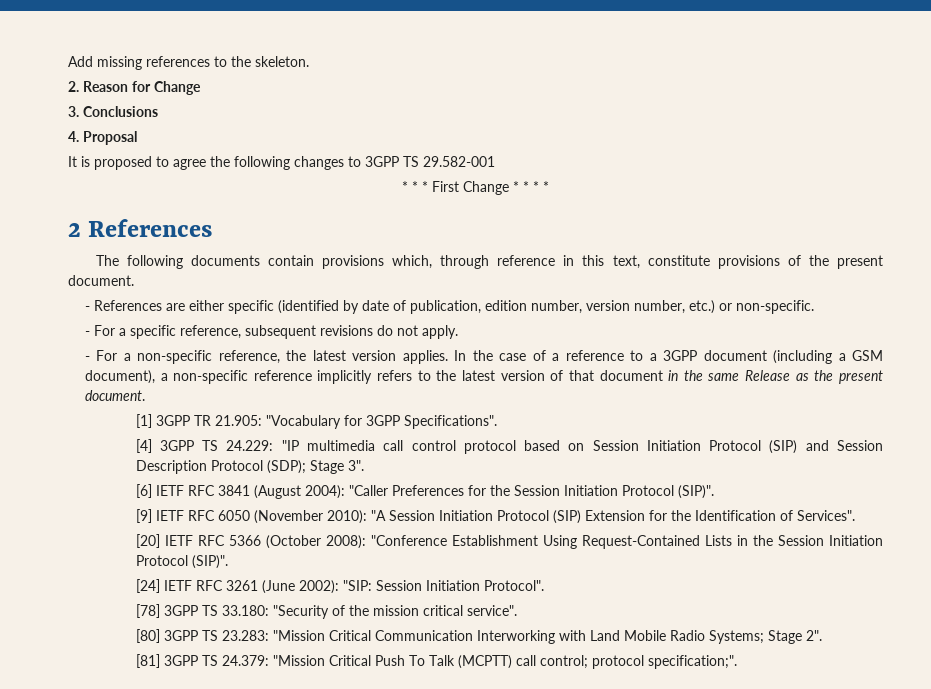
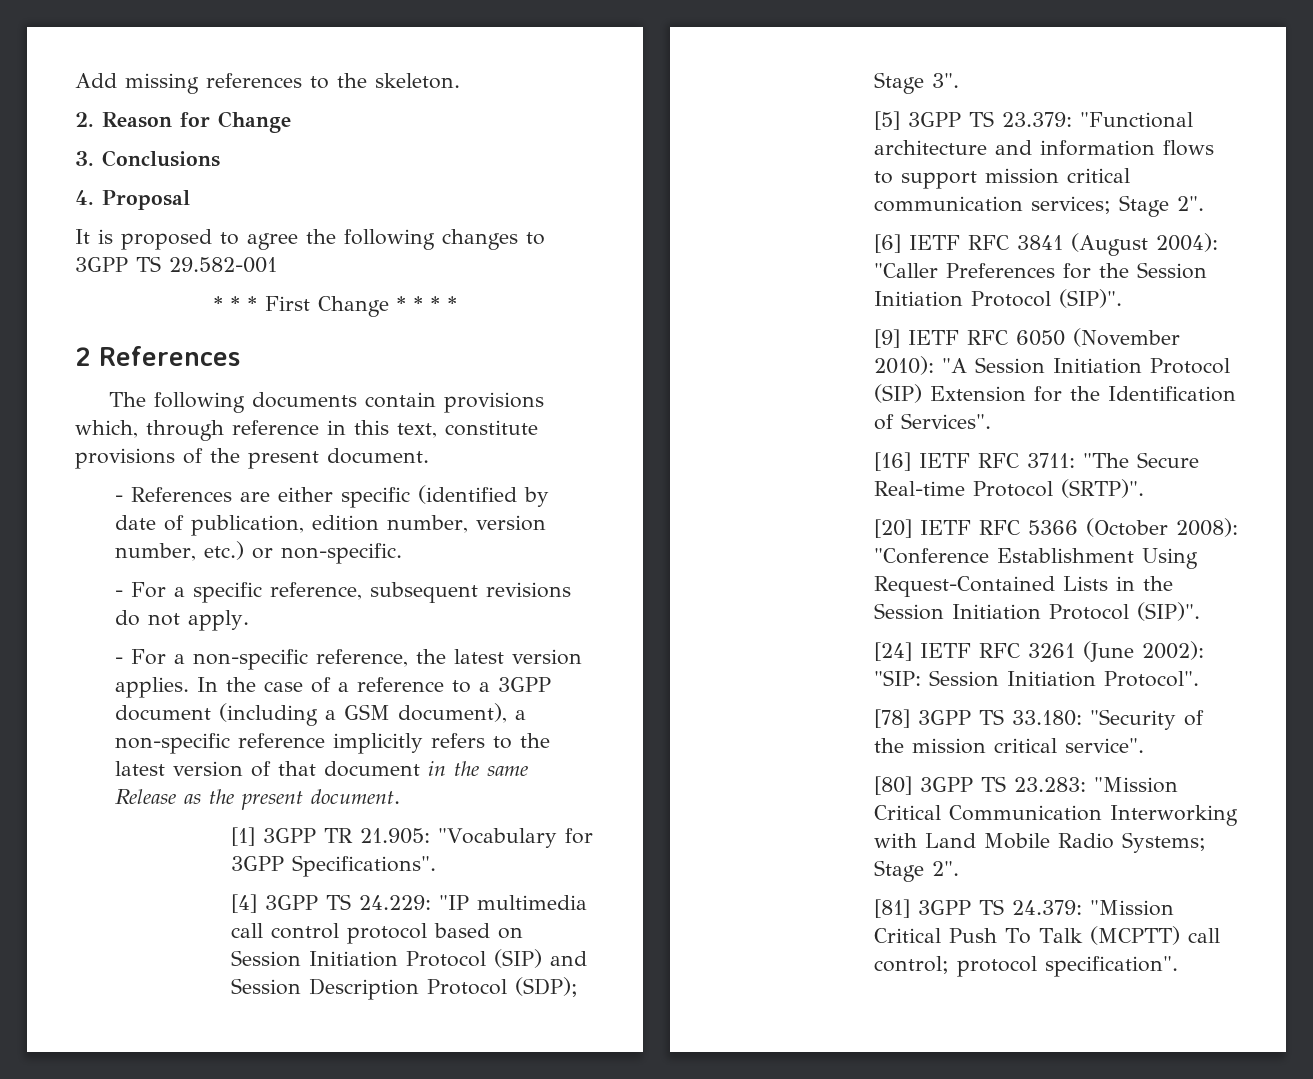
+ [5] 3GPP TS 23.379: "Functional architecture and information flows to support mission critical communication services; Stage 2".
+ [16] IETF RFC 3711: "The Secure Real-time Protocol (SRTP)".
- [81] 3GPP TS 24.379: "Mission Critical Push To Talk (MCPTT) call control; protocol specification;".
+ [81] 3GPP TS 24.379: "Mission Critical Push To Talk (MCPTT) call control; protocol specification".

